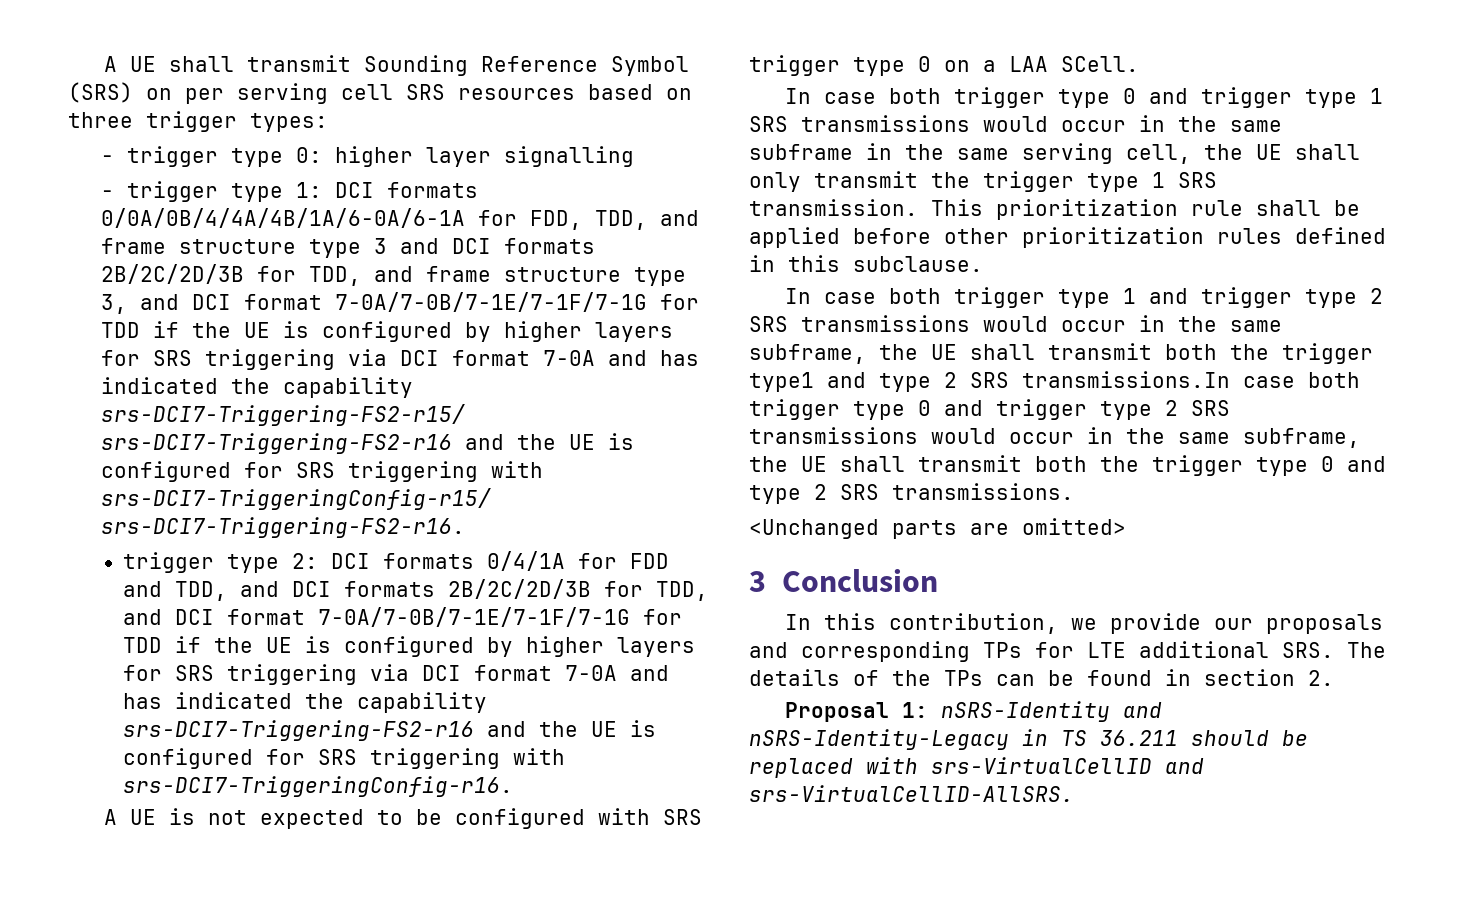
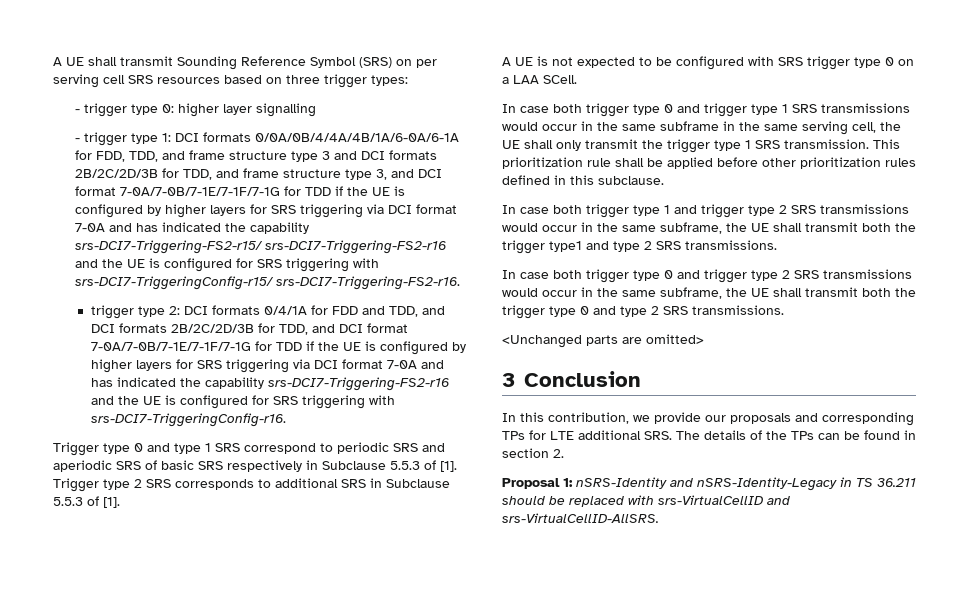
+ Trigger type 0 and type 1 SRS correspond to periodic SRS and aperiodic SRS of basic SRS respectively in Subclause 5.5.3 of [1]. Trigger type 2 SRS corresponds to additional SRS in Subclause 5.5.3 of [1].
- In case both trigger type 1 and trigger type 2 SRS transmissions would occur in the same subframe, the UE shall transmit both the trigger type1 and type 2 SRS transmissions.In case both trigger type 0 and trigger type 2 SRS transmissions would occur in the same subframe, the UE shall transmit both the trigger type 0 and type 2 SRS transmissions.
+ In case both trigger type 1 and trigger type 2 SRS transmissions would occur in the same subframe, the UE shall transmit both the trigger type1 and type 2 SRS transmissions.
+ In case both trigger type 0 and trigger type 2 SRS transmissions would occur in the same subframe, the UE shall transmit both the trigger type 0 and type 2 SRS transmissions.

